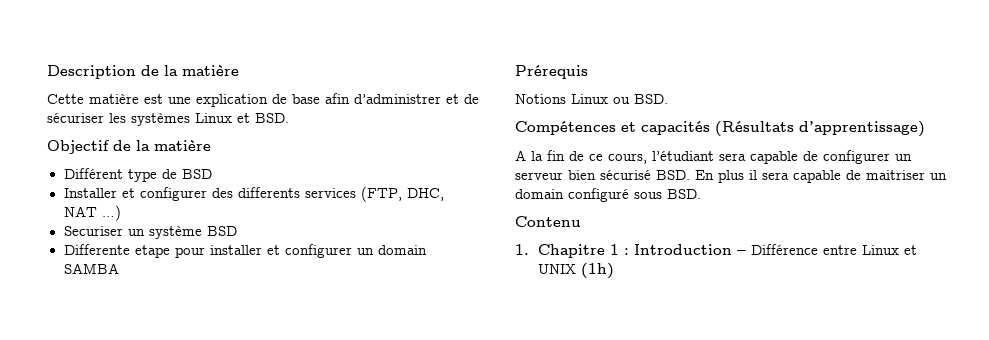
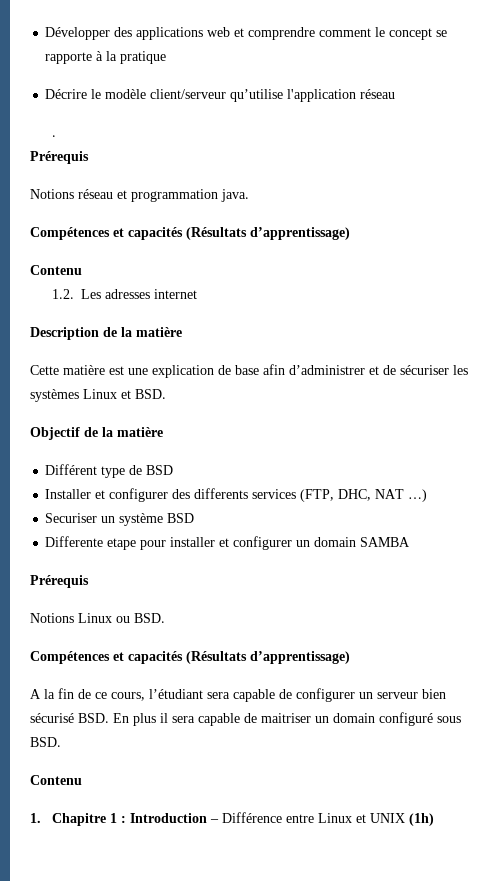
+ Développer des applications web et comprendre comment le concept se rapporte à la pratique
+ Décrire le modèle client/serveur qu’utilise l'application réseau
+ .
+ Prérequis
+ Notions réseau et programmation java.
+ Compétences et capacités (Résultats d’apprentissage)
+ Contenu
+ 1.2. Les adresses internet

